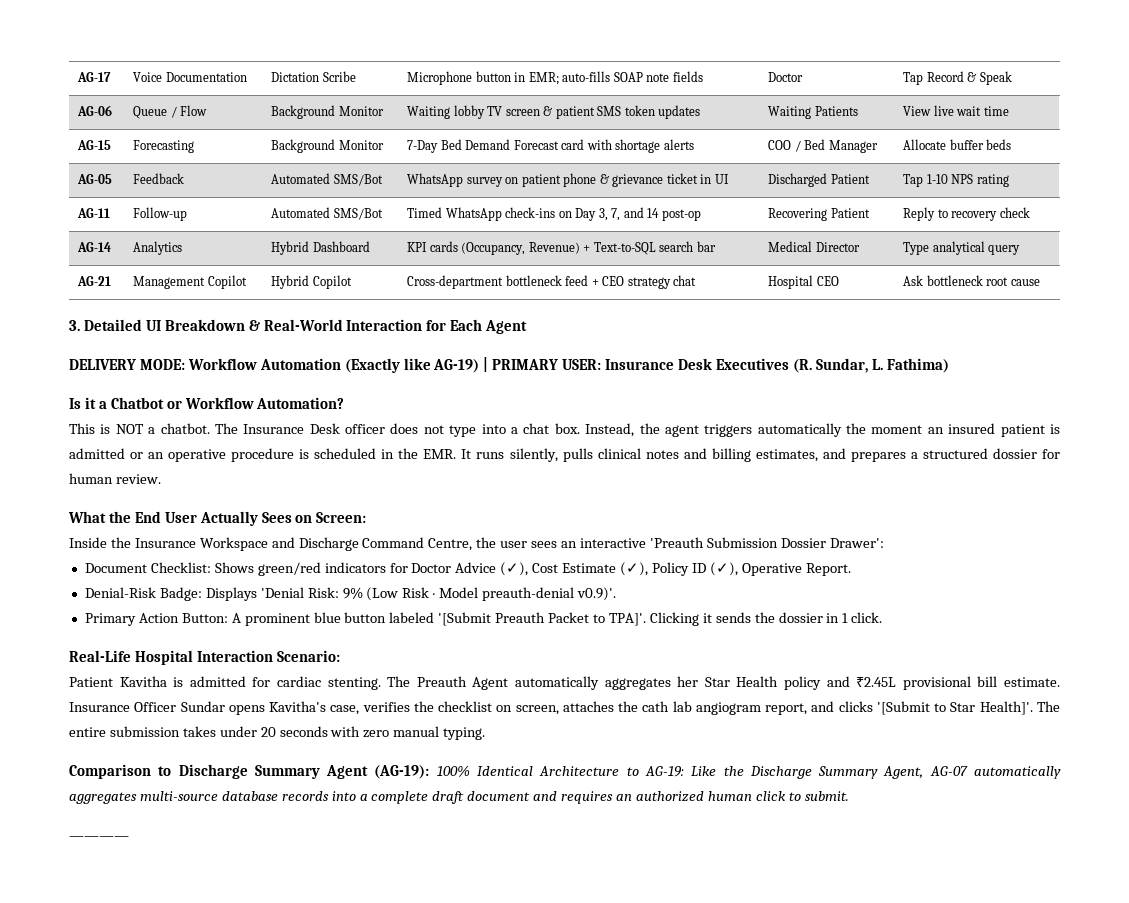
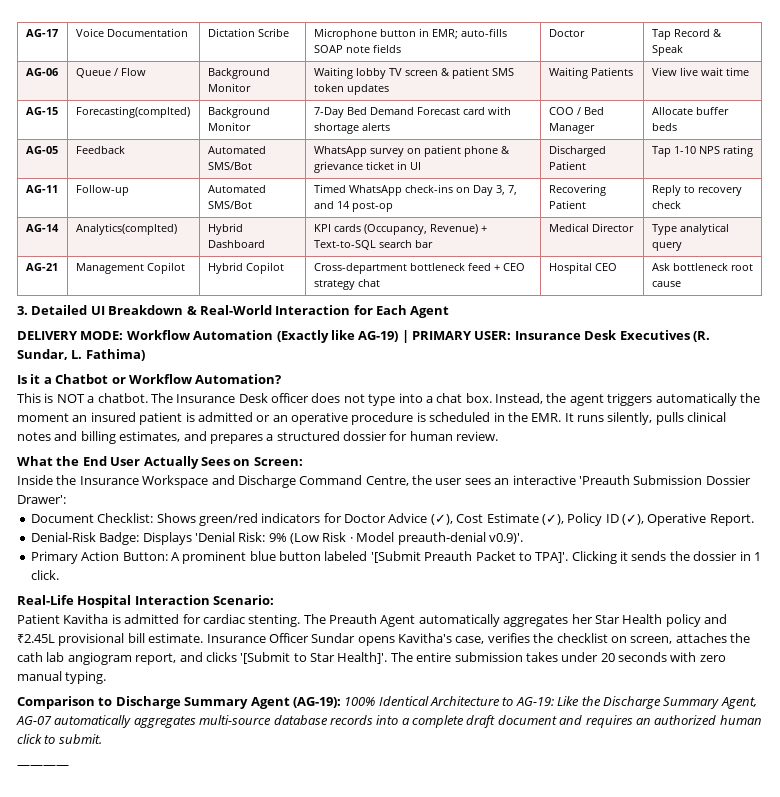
- AG-15 | Forecasting | Background Monitor | 7-Day Bed Demand Forecast card with shortage alerts | COO / Bed Manager | Allocate buffer beds
+ AG-15 | Forecasting(complted) | Background Monitor | 7-Day Bed Demand Forecast card with shortage alerts | COO / Bed Manager | Allocate buffer beds
- AG-14 | Analytics | Hybrid Dashboard | KPI cards (Occupancy, Revenue) + Text-to-SQL search bar | Medical Director | Type analytical query
+ AG-14 | Analytics(complted) | Hybrid Dashboard | KPI cards (Occupancy, Revenue) + Text-to-SQL search bar | Medical Director | Type analytical query

